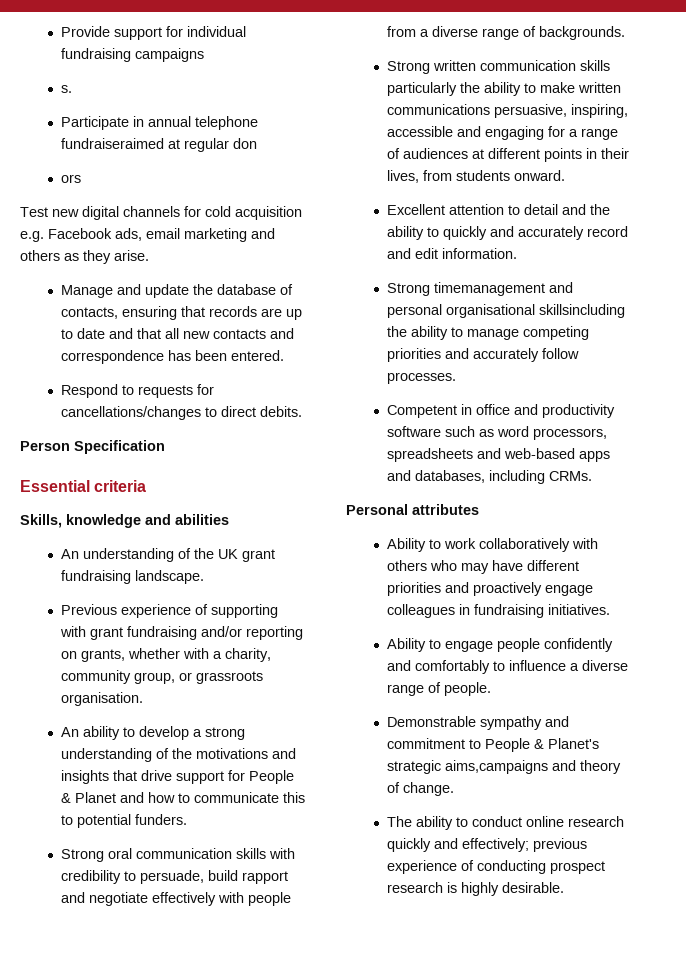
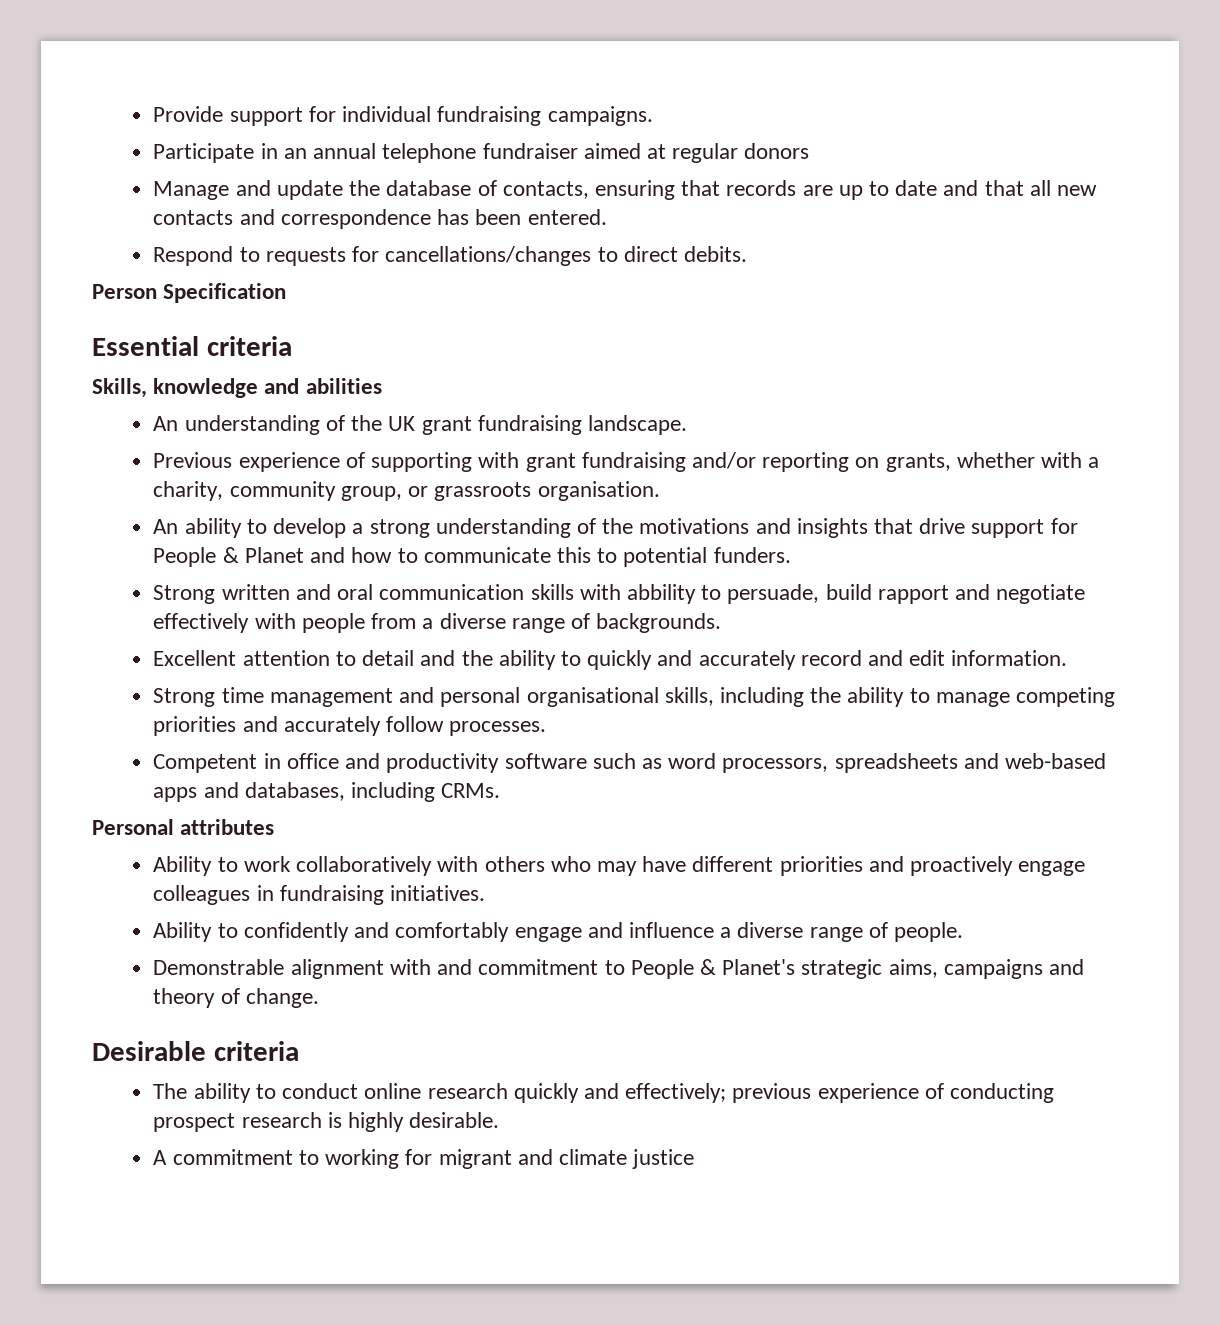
- Provide support for individual fundraising campaigns
- s.
+ Provide support for individual fundraising campaigns.
- Participate in annual telephone fundraiseraimed at regular don
- ors
- Test new digital channels for cold acquisition e.g. Facebook ads, email marketing and others as they arise.
+ Participate in an annual telephone fundraiser aimed at regular donors
- Strong oral communication skills with credibility to persuade, build rapport and negotiate effectively with people from a diverse range of backgrounds.
+ Strong written and oral communication skills with abbility to persuade, build rapport and negotiate effectively with people from a diverse range of backgrounds.
- Strong written communication skills particularly the ability to make written communications persuasive, inspiring, accessible and engaging for a range of audiences at different points in their lives, from students onward.
- Strong timemanagement and personal organisational skillsincluding the ability to manage competing priorities and accurately follow processes.
+ Strong time management and personal organisational skills, including the ability to manage competing priorities and accurately follow processes.
- Ability to engage people confidently and comfortably to influence a diverse range of people.
+ Ability to confidently and comfortably engage and influence a diverse range of people.
- Demonstrable sympathy and commitment to People & Planet's strategic aims,campaigns and theory of change.
+ Demonstrable alignment with and commitment to People & Planet's strategic aims, campaigns and theory of change.
+ Desirable criteria
+ A commitment to working for migrant and climate justice

